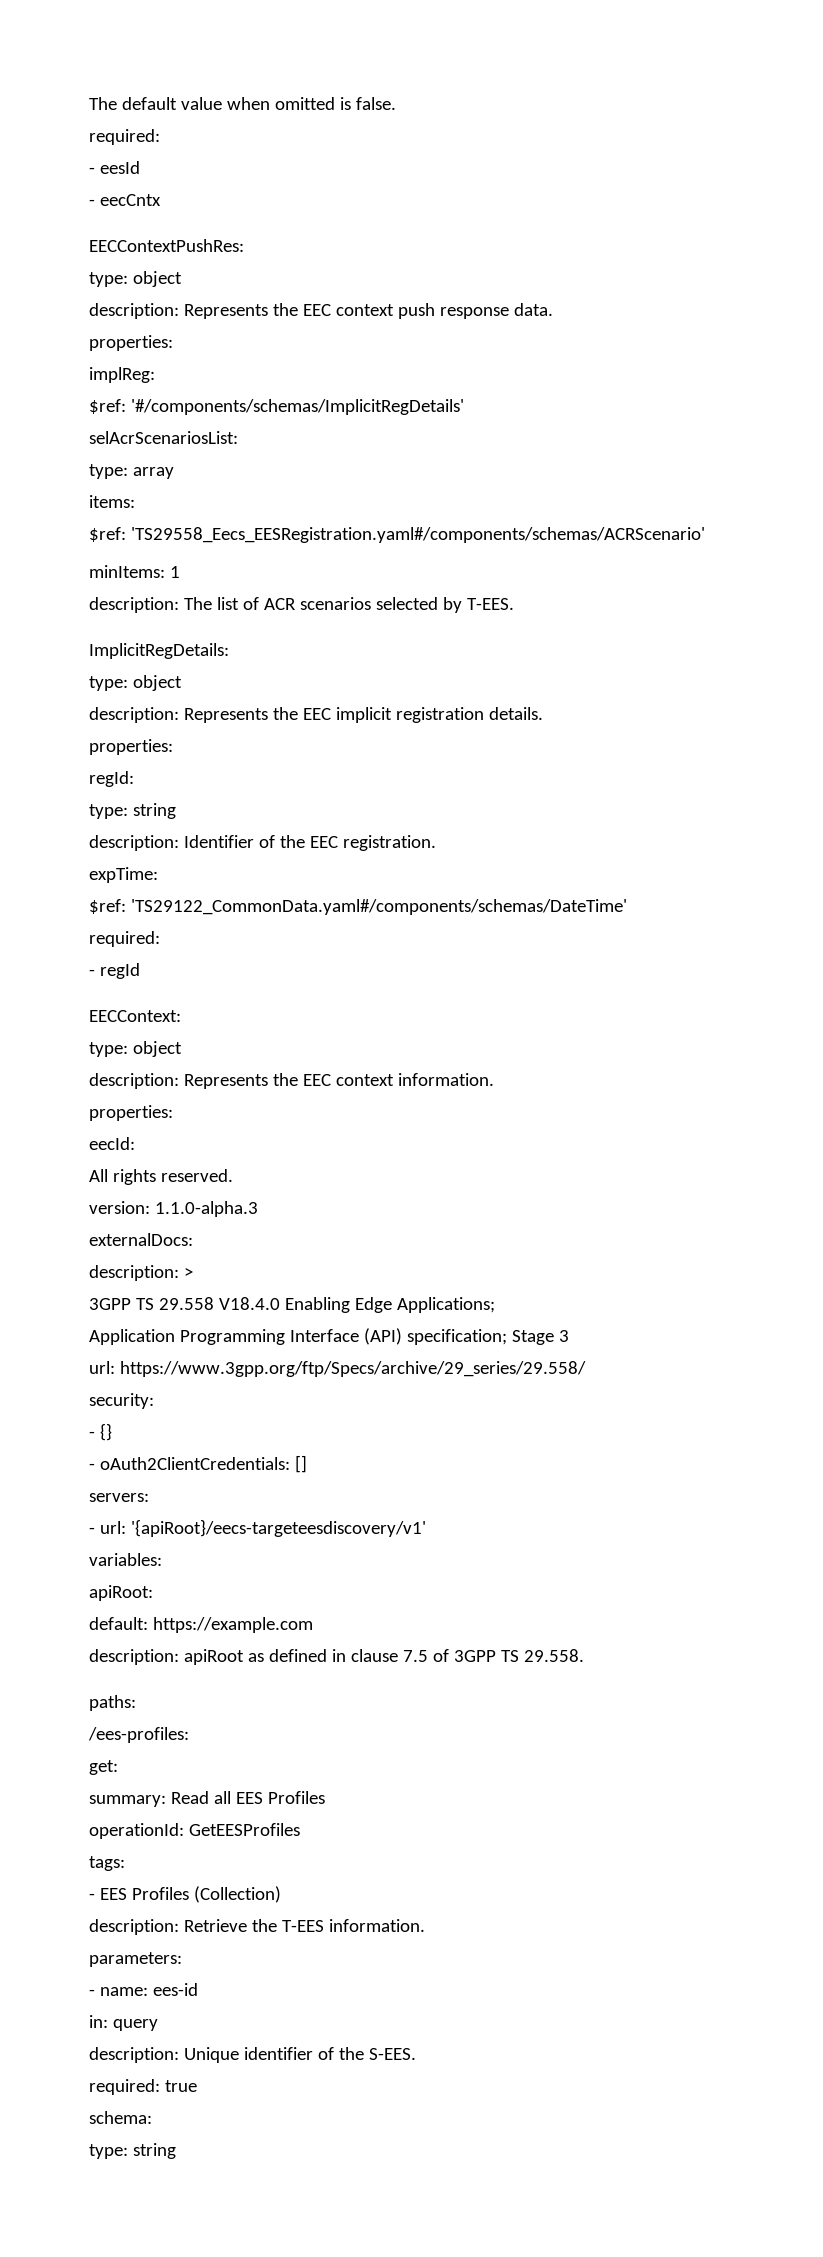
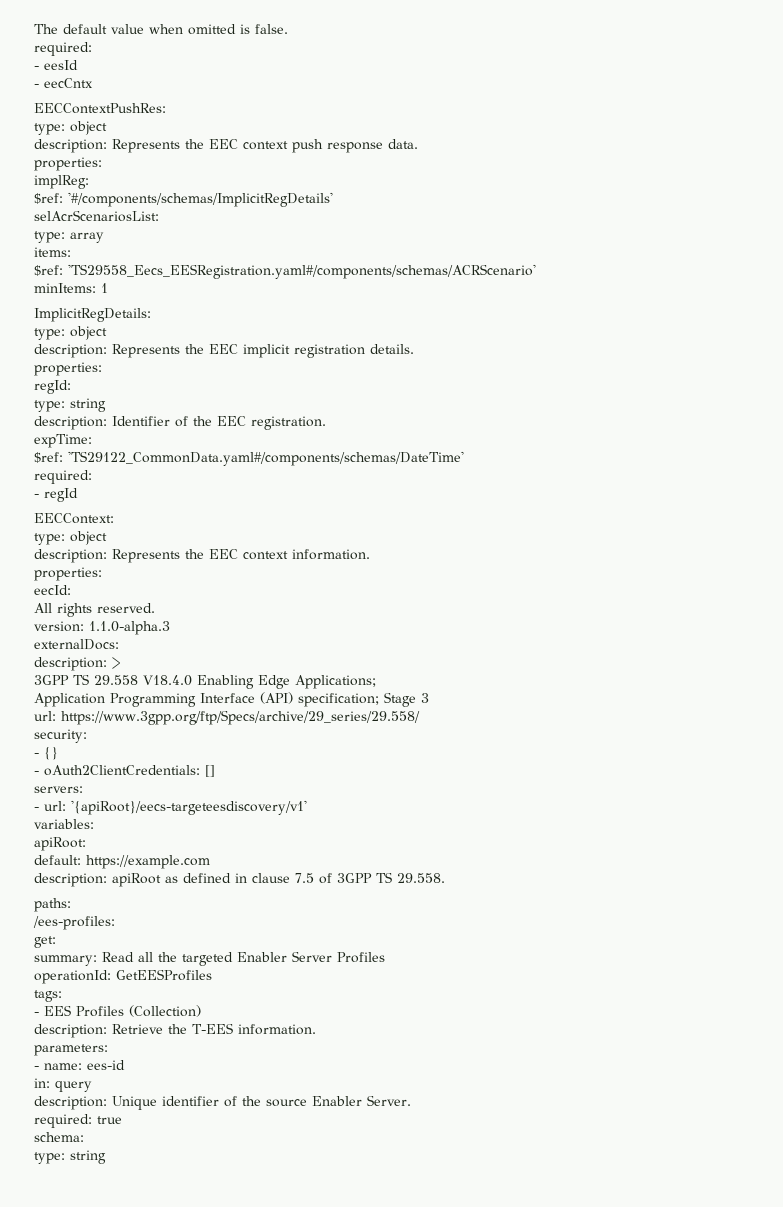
- description: The list of ACR scenarios selected by T-EES.
- summary: Read all EES Profiles
+ summary: Read all the targeted Enabler Server Profiles
- description: Unique identifier of the S-EES.
+ description: Unique identifier of the source Enabler Server.

